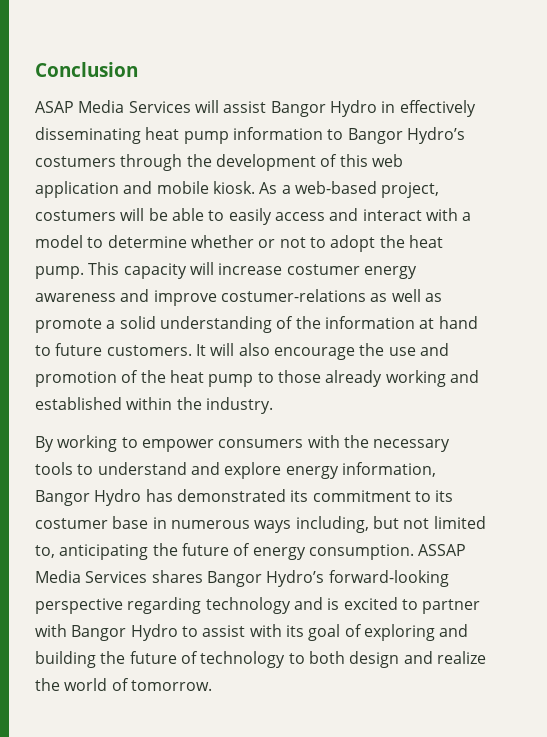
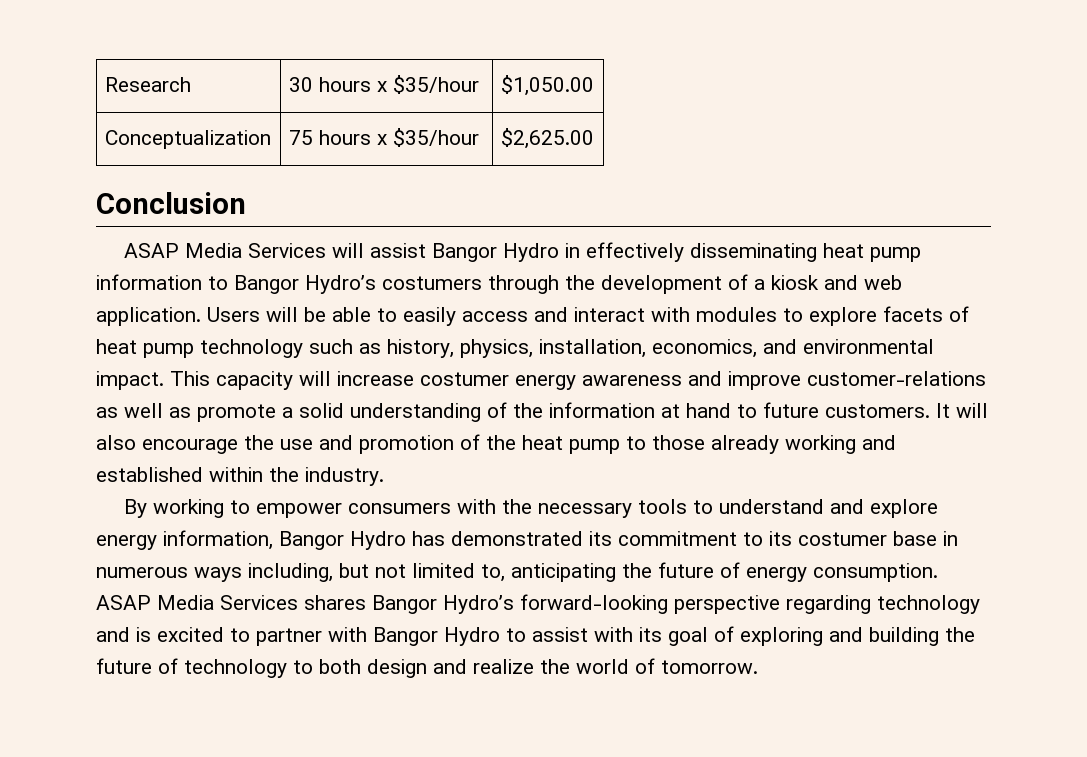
+ Research | 30 hours x $35/hour | $1,050.00
+ Conceptualization | 75 hours x $35/hour | $2,625.00
- ASAP Media Services will assist Bangor Hydro in effectively disseminating heat pump information to Bangor Hydro’s costumers through the development of this web application and mobile kiosk. As a web-based project, costumers will be able to easily access and interact with a model to determine whether or not to adopt the heat pump.
+ ASAP Media Services will assist Bangor Hydro in effectively disseminating heat pump information to Bangor Hydro’s costumers through the development of a kiosk and web application. Users will be able to easily access and interact with modules to explore facets of heat pump technology such as history, physics, installation, economics, and environmental impact.
- This capacity will increase costumer energy awareness and improve costumer-relations as well as promote a solid understanding of the information at hand to future customers.
+ This capacity will increase costumer energy awareness and improve customer-relations as well as promote a solid understanding of the information at hand to future customers.
- ASSAP Media Services shares Bangor Hydro’s forward-looking perspective regarding technology and is excited to partner with Bangor Hydro to assist with its goal of exploring and building the future of technology to both design and realize the world of tomorrow.
+ ASAP Media Services shares Bangor Hydro’s forward-looking perspective regarding technology and is excited to partner with Bangor Hydro to assist with its goal of exploring and building the future of technology to both design and realize the world of tomorrow.

